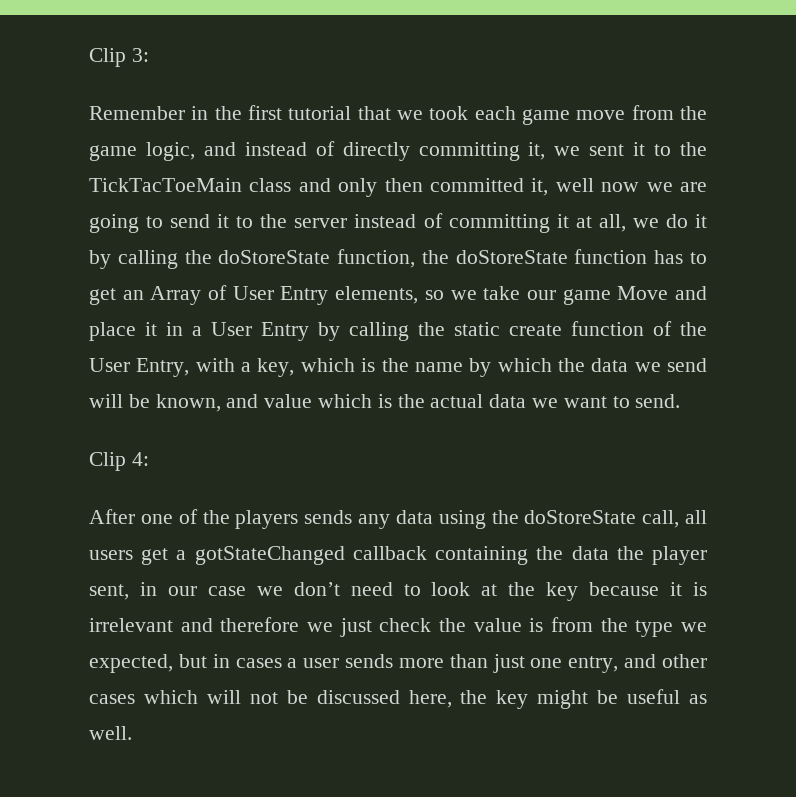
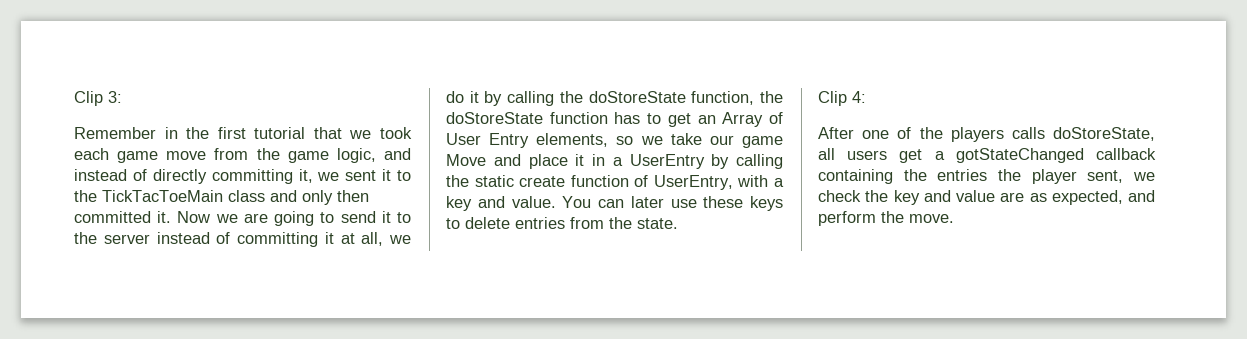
- Remember in the first tutorial that we took each game move from the game logic, and instead of directly committing it, we sent it to the TickTacToeMain class and only then committed it, well now we are going to send it to the server instead of committing it at all, we do it by calling the doStoreState function, the doStoreState function has to get an Array of User Entry elements, so we take our game Move and place it in a User Entry by calling the static create function of the User Entry, with a key, which is the name by which the data we send will be known, and value which is the actual data we want to send.
+ Remember in the first tutorial that we took each game move from the game logic, and instead of directly committing it, we sent it to the TickTacToeMain class and only then committed it. Now we are going to send it to the server instead of committing it at all, we do it by calling the doStoreState function, the doStoreState function has to get an Array of User Entry elements, so we take our game Move and place it in a UserEntry by calling the static create function of UserEntry, with a key and value. You can later use these keys to delete entries from the state.
- After one of the players sends any data using the doStoreState call, all users get a gotStateChanged callback containing the data the player sent, in our case we don’t need to look at the key because it is irrelevant and therefore we just check the value is from the type we expected, but in cases a user sends more than just one entry, and other cases which will not be discussed here, the key might be useful as well.
+ After one of the players calls doStoreState, all users get a gotStateChanged callback containing the entries the player sent, we check the key and value are as expected, and perform the move.

